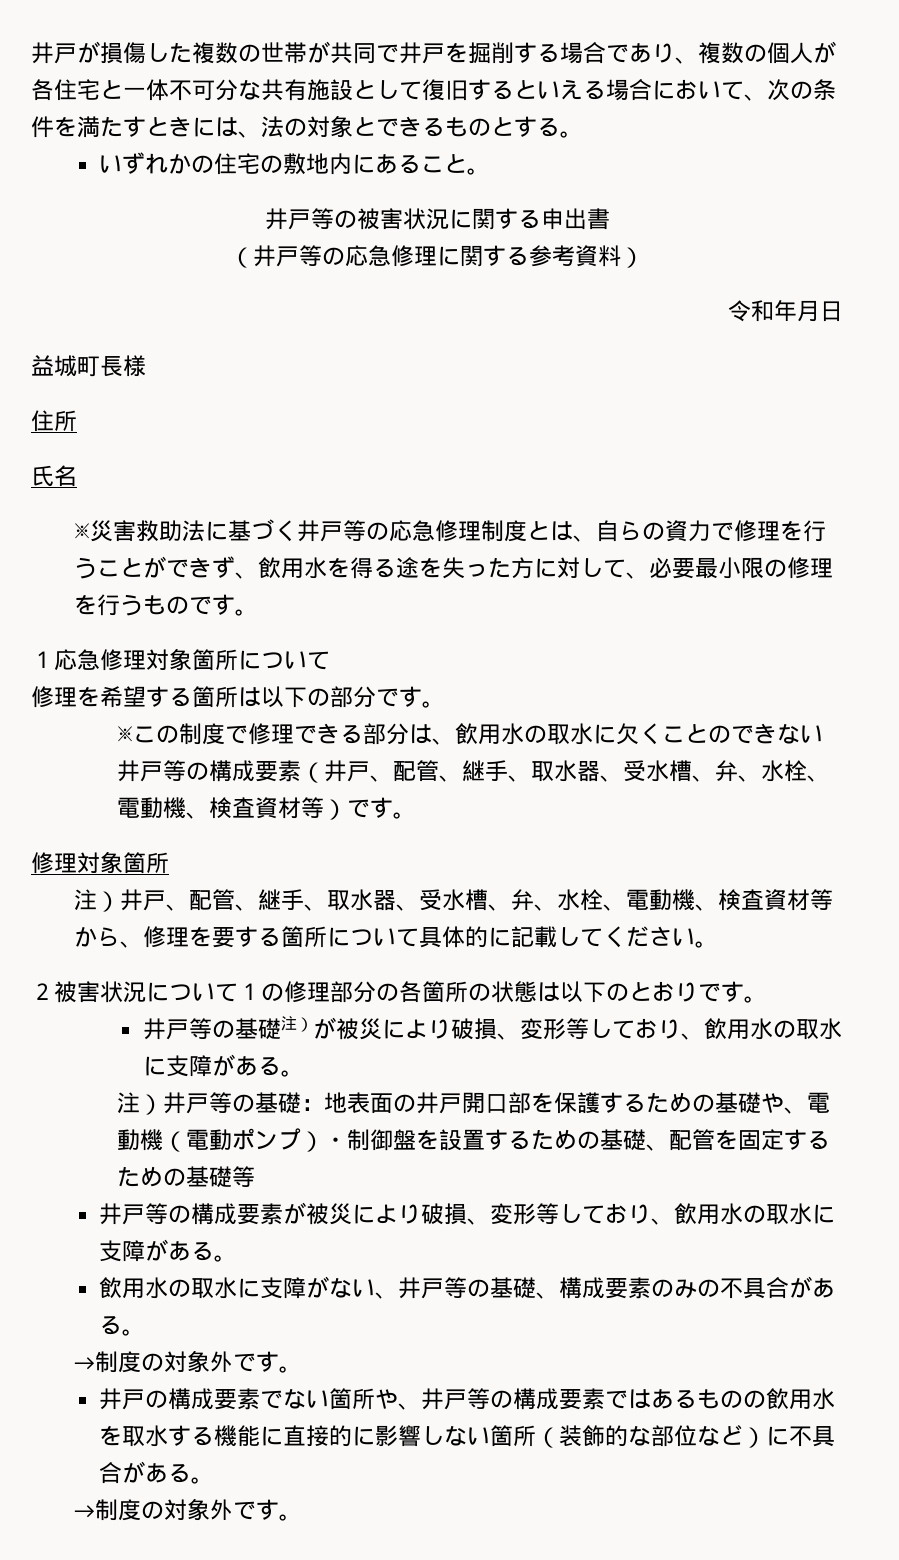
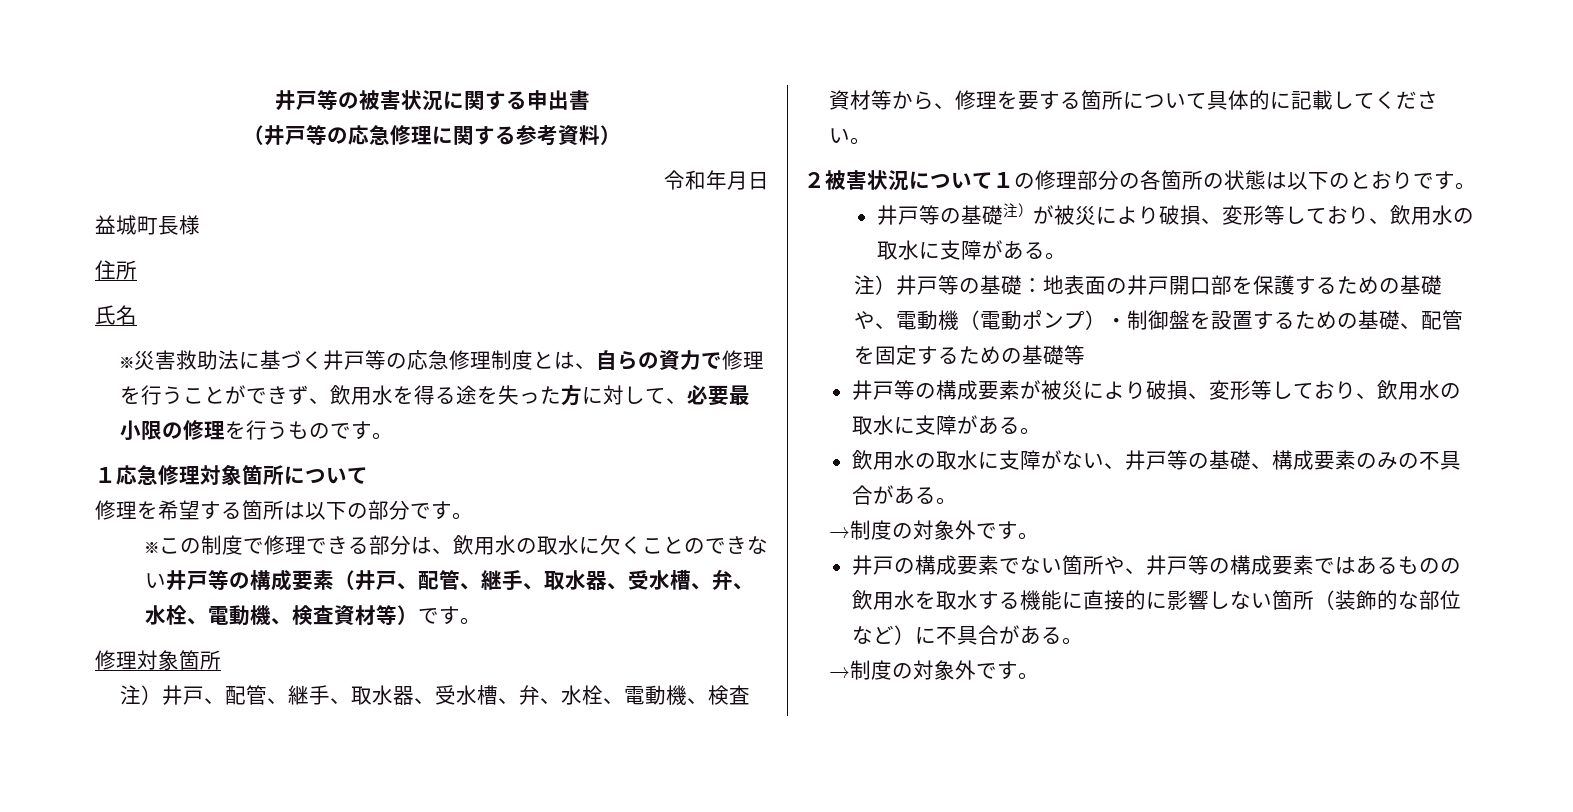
- 井戸が損傷した複数の世帯が共同で井戸を掘削する場合であり、複数の個人が各住宅と一体不可分な共有施設として復旧するといえる場合において、次の条件を満たすときには、法の対象とできるものとする。
- いずれかの住宅の敷地内にあること。

